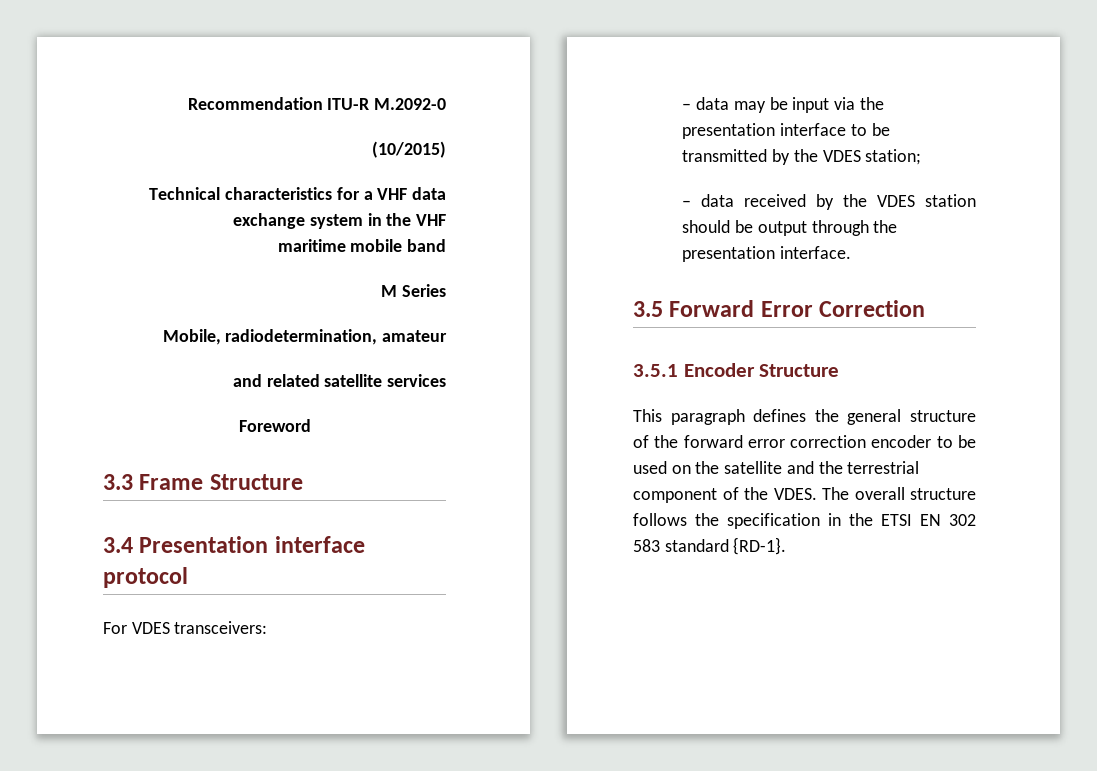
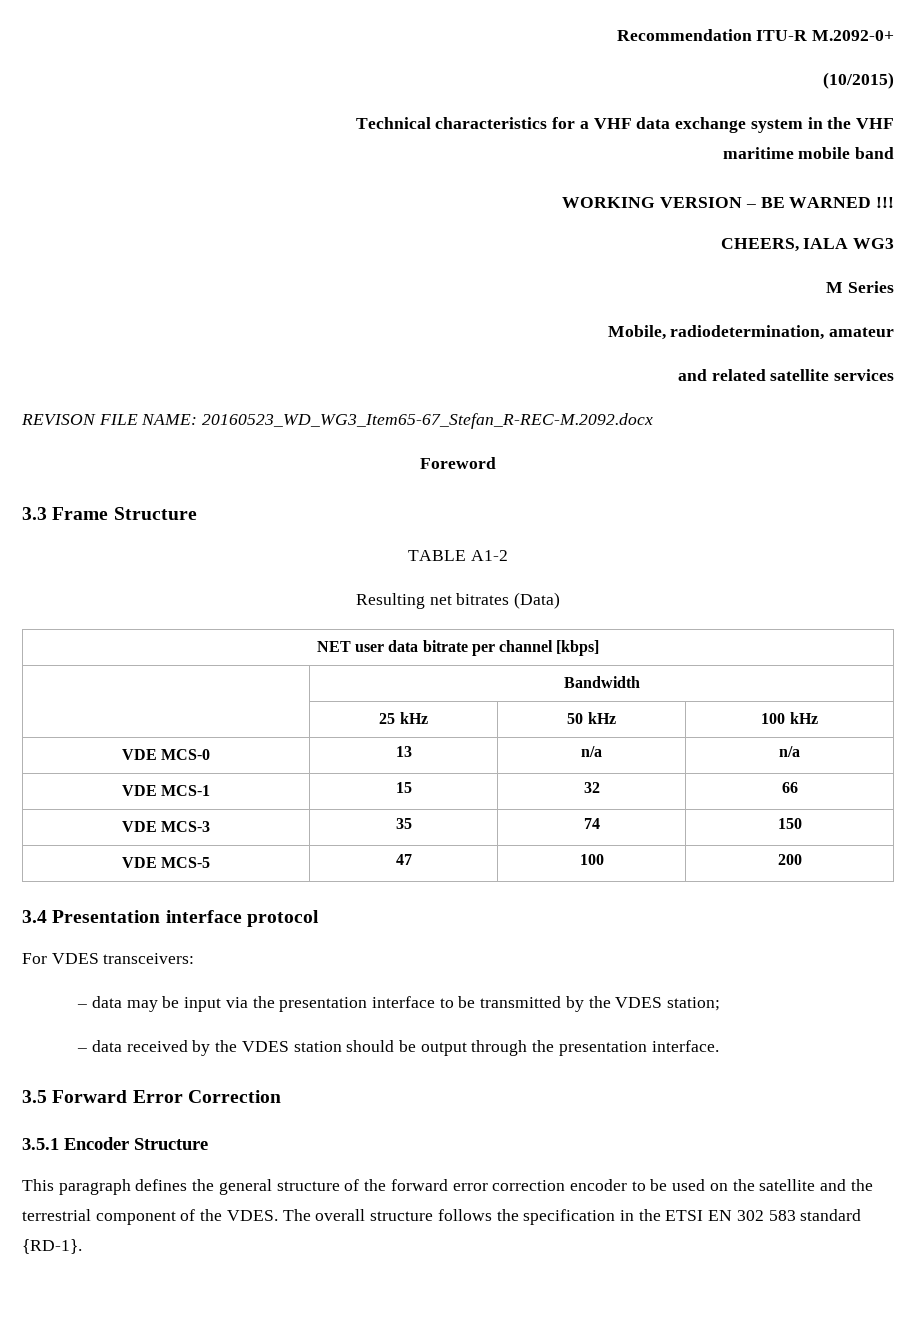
- Recommendation ITU-R M.2092-0
+ Recommendation ITU-R M.2092-0+
+ WORKING VERSION – BE WARNED !!!
+ CHEERS, IALA WG3
+ REVISON FILE NAME: 20160523_WD_WG3_Item65-67_Stefan_R-REC-M.2092.docx
+ TABLE A1-2
+ Resulting net bitrates (Data)
+ NET user data bitrate per channel [kbps]
+ | Bandwidth
+ | 25 kHz | 50 kHz | 100 kHz
+ VDE MCS-0 | 13 | n/a | n/a
+ VDE MCS-1 | 15 | 32 | 66
+ VDE MCS-3 | 35 | 74 | 150
+ VDE MCS-5 | 47 | 100 | 200

